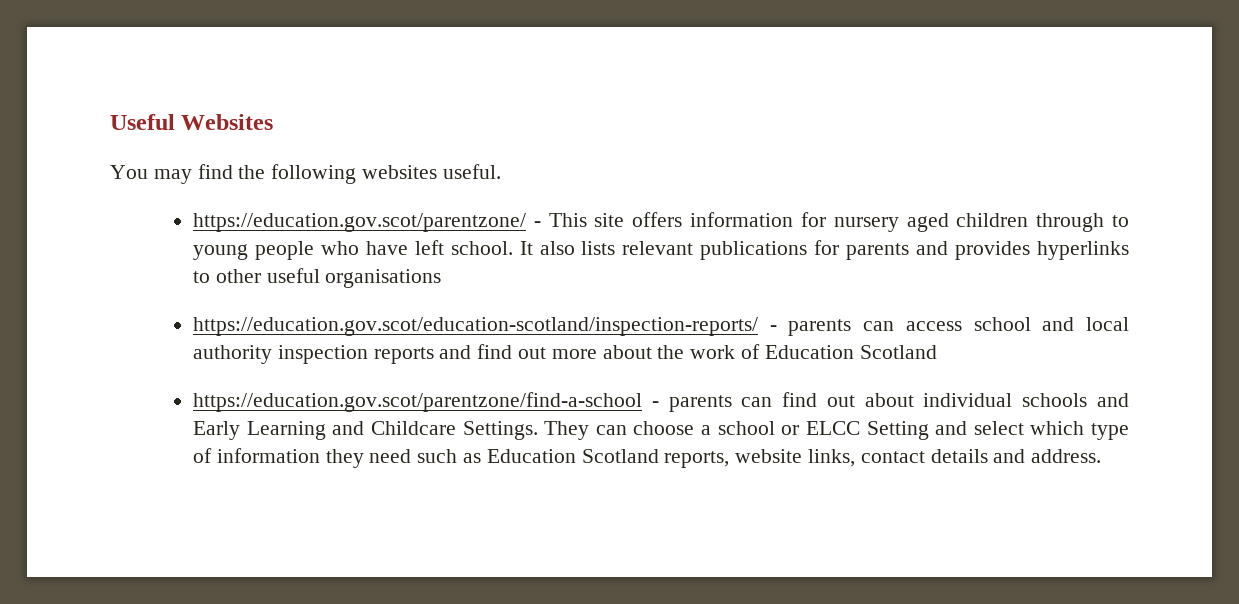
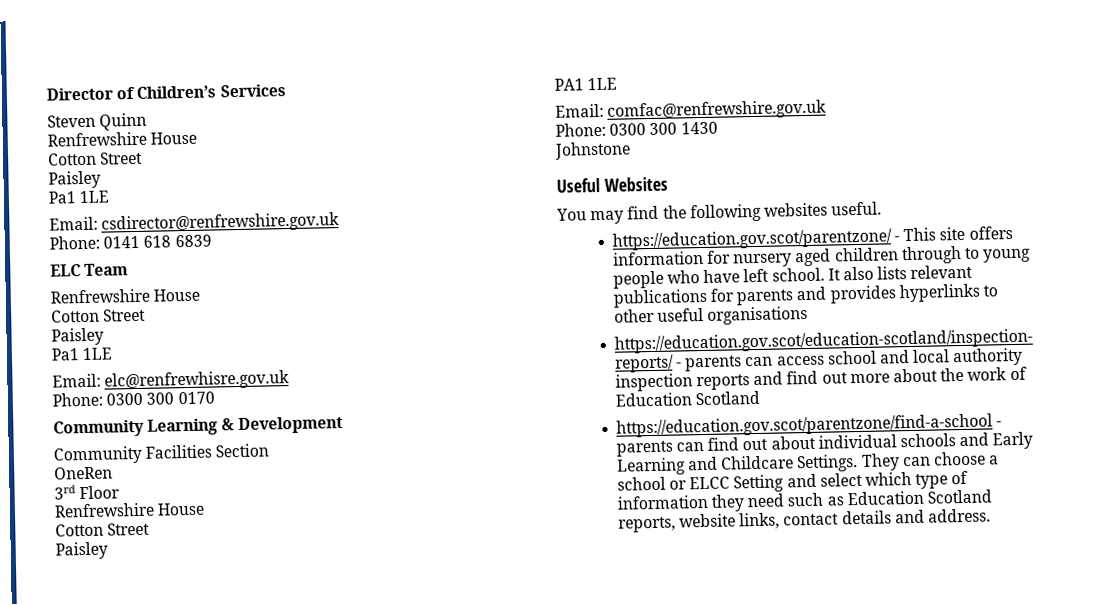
+ Director of Children’s Services
+ Steven Quinn
+ Renfrewshire House
+ Cotton Street
+ Paisley
+ Pa1 1LE
+ Email: csdirector@renfrewshire.gov.uk
+ Phone: 0141 618 6839
+ ELC Team
+ Renfrewshire House
+ Cotton Street
+ Paisley
+ Pa1 1LE
+ Email: elc@renfrewhisre.gov.uk
+ Phone: 0300 300 0170
+ Community Learning & Development
+ Community Facilities Section
+ OneRen
+ 3rd Floor
+ Renfrewshire House
+ Cotton Street
+ Paisley
+ PA1 1LE
+ Email: comfac@renfrewshire.gov.uk
+ Phone: 0300 300 1430
+ Johnstone

